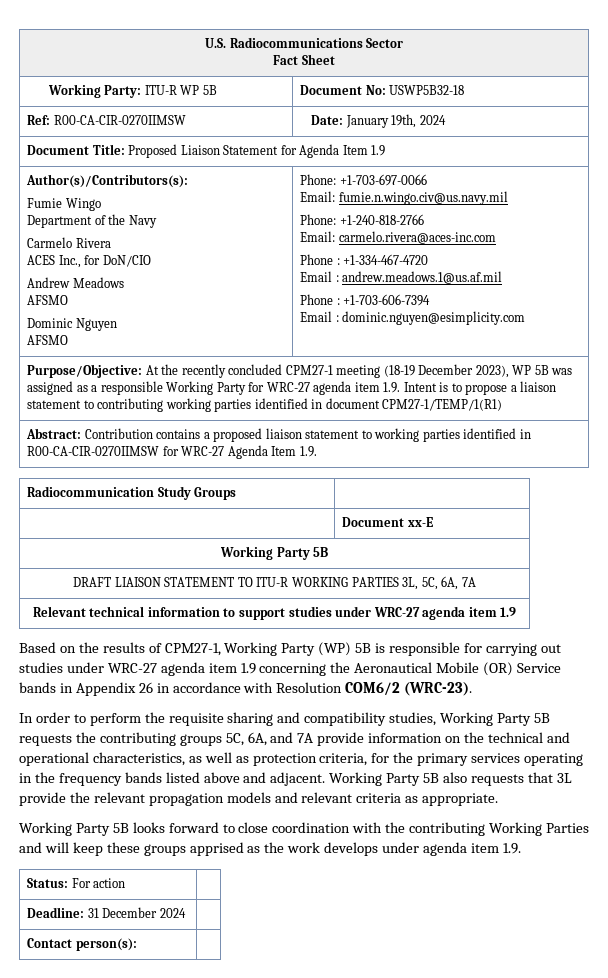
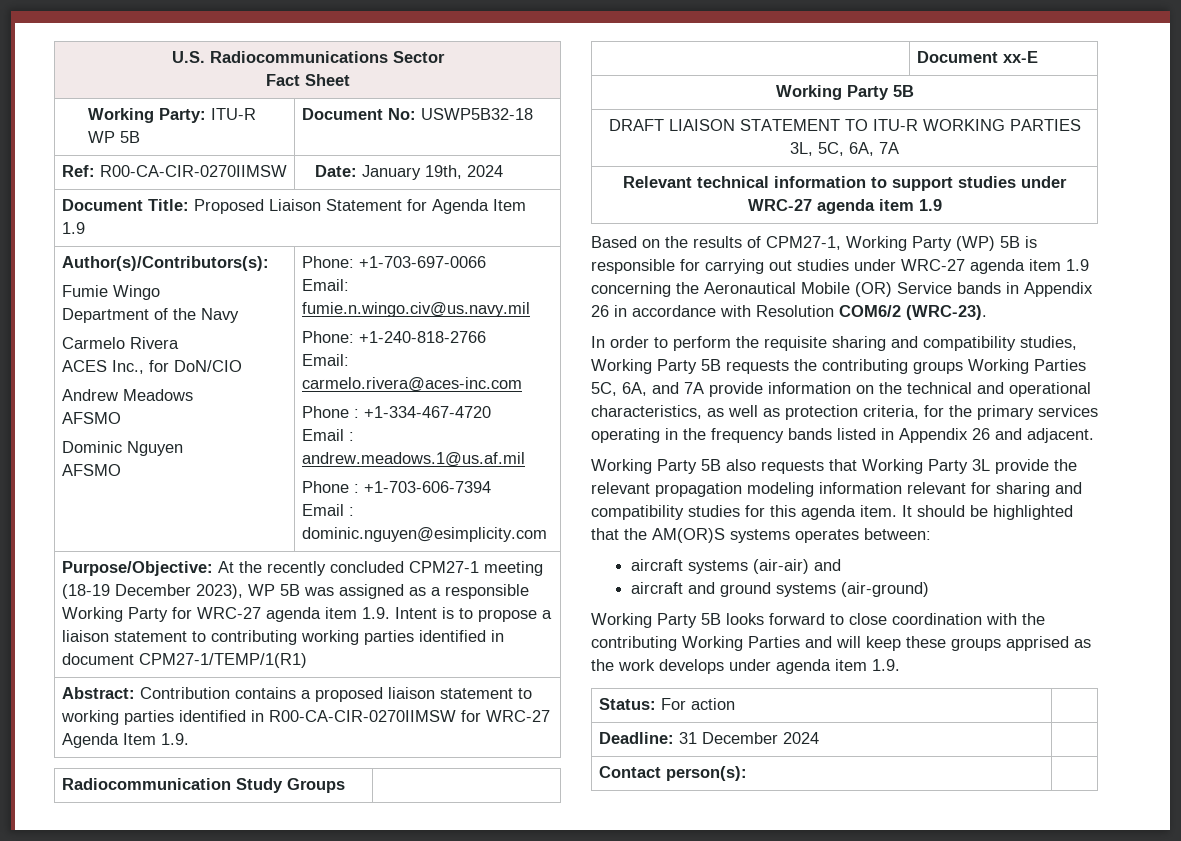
- In order to perform the requisite sharing and compatibility studies, Working Party 5B requests the contributing groups 5C, 6A, and 7A provide information on the technical and operational characteristics, as well as protection criteria, for the primary services operating in the frequency bands listed above and adjacent. Working Party 5B also requests that 3L provide the relevant propagation models and relevant criteria as appropriate.
+ In order to perform the requisite sharing and compatibility studies, Working Party 5B requests the contributing groups Working Parties 5C, 6A, and 7A provide information on the technical and operational characteristics, as well as protection criteria, for the primary services operating in the frequency bands listed in Appendix 26 and adjacent.
+ Working Party 5B also requests that Working Party 3L provide the relevant propagation modeling information relevant for sharing and compatibility studies for this agenda item. It should be highlighted that the AM(OR)S systems operates between:
+ aircraft systems (air-air) and
+ aircraft and ground systems (air-ground)

